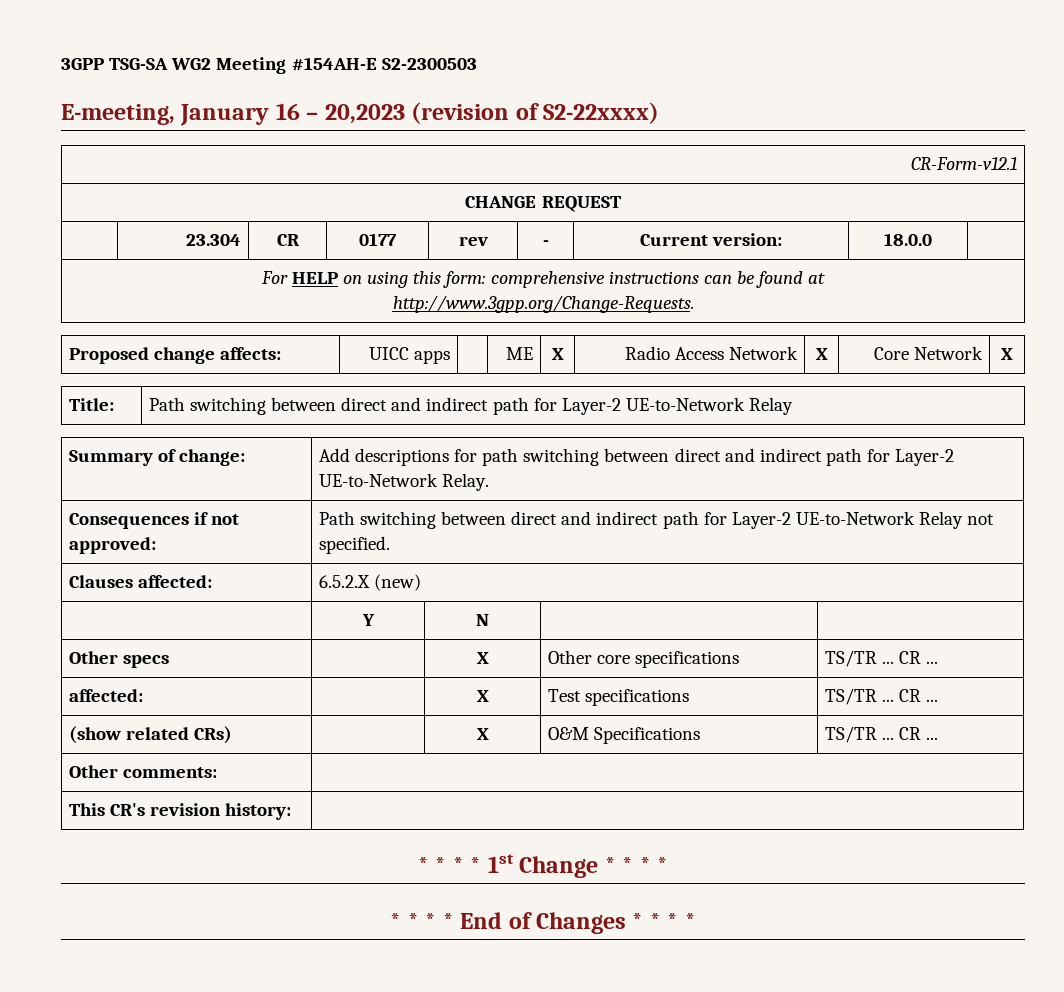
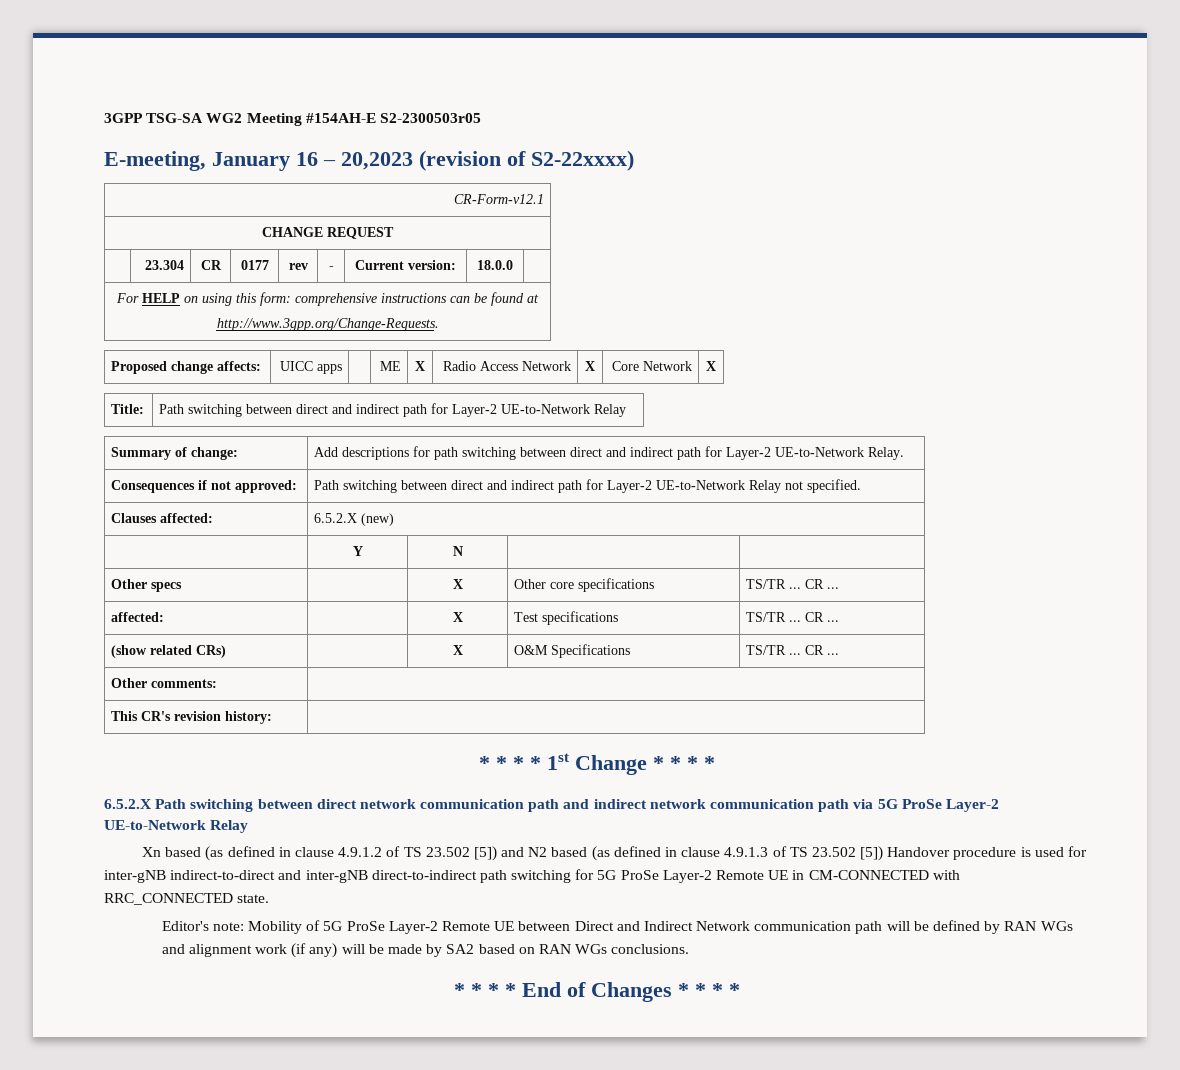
- 3GPP TSG-SA WG2 Meeting #154AH-E S2-2300503
+ 3GPP TSG-SA WG2 Meeting #154AH-E S2-2300503r05
+ 6.5.2.X Path switching between direct network communication path and indirect network communication path via 5G ProSe Layer-2 UE-to-Network Relay
+ Xn based (as defined in clause 4.9.1.2 of TS 23.502 [5]) and N2 based (as defined in clause 4.9.1.3 of TS 23.502 [5]) Handover procedure is used for inter-gNB indirect-to-direct and inter-gNB direct-to-indirect path switching for 5G ProSe Layer-2 Remote UE in CM-CONNECTED with RRC_CONNECTED state.
+ Editor's note: Mobility of 5G ProSe Layer-2 Remote UE between Direct and Indirect Network communication path will be defined by RAN WGs and alignment work (if any) will be made by SA2 based on RAN WGs conclusions.

